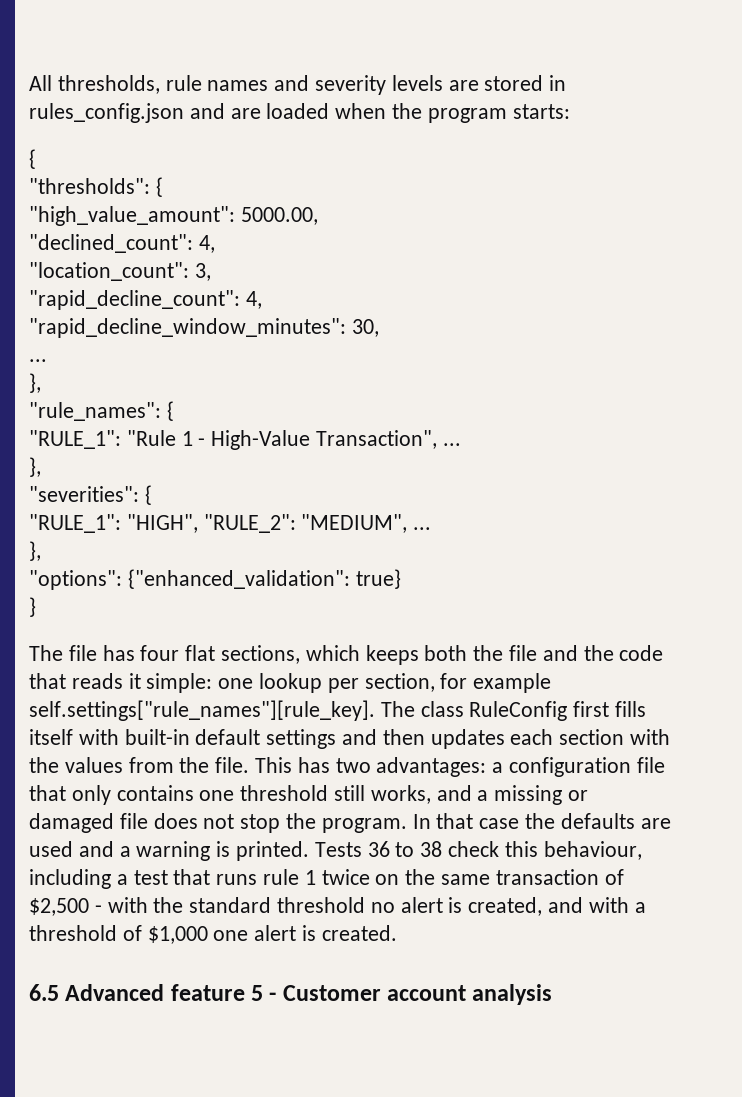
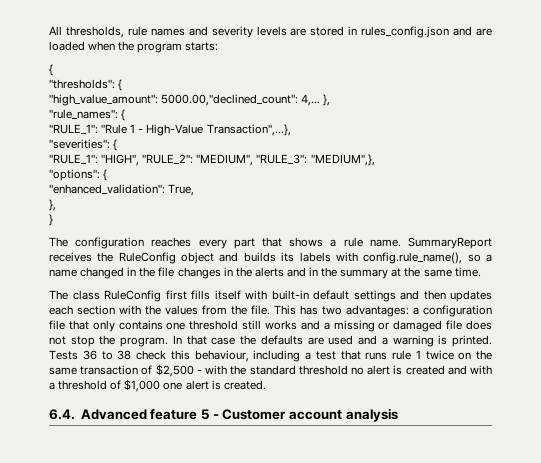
- "high_value_amount": 5000.00,
- "declined_count": 4,
- "location_count": 3,
- "rapid_decline_count": 4,
- "rapid_decline_window_minutes": 30,
- ...
- },
+ "high_value_amount": 5000.00,"declined_count": 4,… },
- "RULE_1": "Rule 1 - High-Value Transaction", ...
- },
+ "RULE_1": "Rule 1 - High-Value Transaction",…},
- "RULE_1": "HIGH", "RULE_2": "MEDIUM", ...
+ "RULE_1": "HIGH", "RULE_2": "MEDIUM", "RULE_3": "MEDIUM",},
+ "options": {
+ "enhanced_validation": True,
  },
- "options": {"enhanced_validation": true}
  }
- The file has four flat sections, which keeps both the file and the code that reads it simple: one lookup per section, for example self.settings["rule_names"][rule_key]. The class RuleConfig first fills itself with built-in default settings and then updates each section with the values from the file.
+ The configuration reaches every part that shows a rule name. SummaryReport receives the RuleConfig object and builds its labels with config.rule_name(), so a name changed in the file changes in the alerts and in the summary at the same time.
+ The class RuleConfig first fills itself with built-in default settings and then updates each section with the values from the file.
- This has two advantages: a configuration file that only contains one threshold still works, and a missing or damaged file does not stop the program.
+ This has two advantages: a configuration file that only contains one threshold still works and a missing or damaged file does not stop the program.
- Tests 36 to 38 check this behaviour, including a test that runs rule 1 twice on the same transaction of $2,500 - with the standard threshold no alert is created, and with a threshold of $1,000 one alert is created.
+ Tests 36 to 38 check this behaviour, including a test that runs rule 1 twice on the same transaction of $2,500 - with the standard threshold no alert is created and with a threshold of $1,000 one alert is created.
- 6.5 Advanced feature 5 - Customer account analysis
+ 6.4. Advanced feature 5 - Customer account analysis

